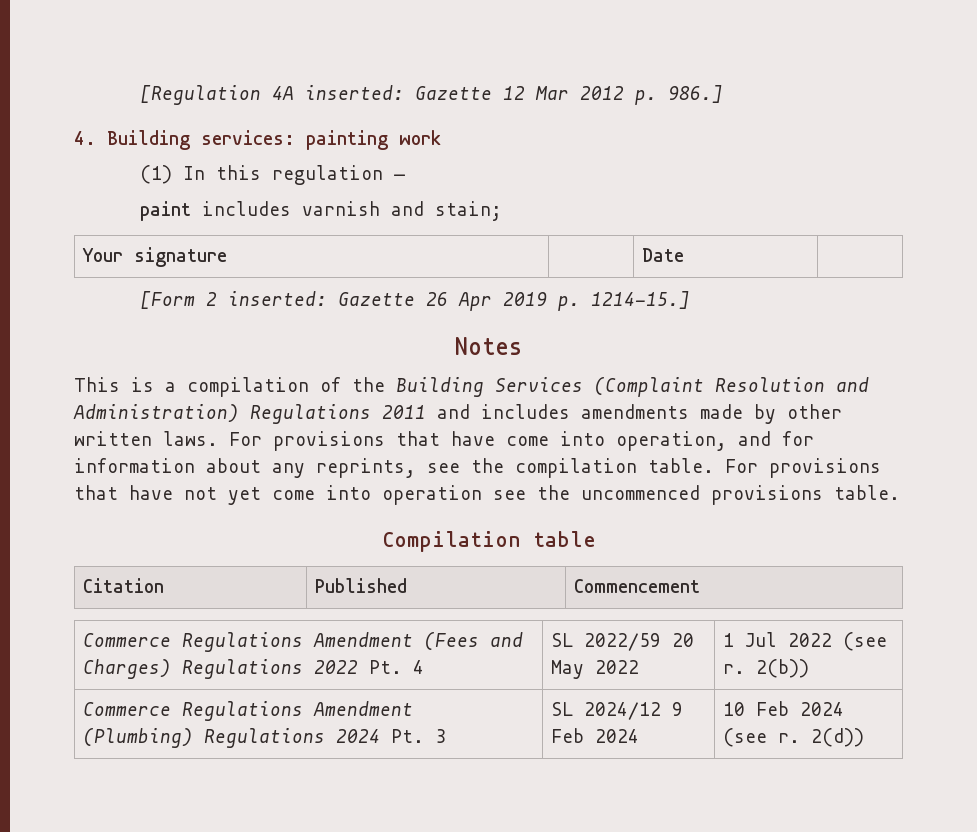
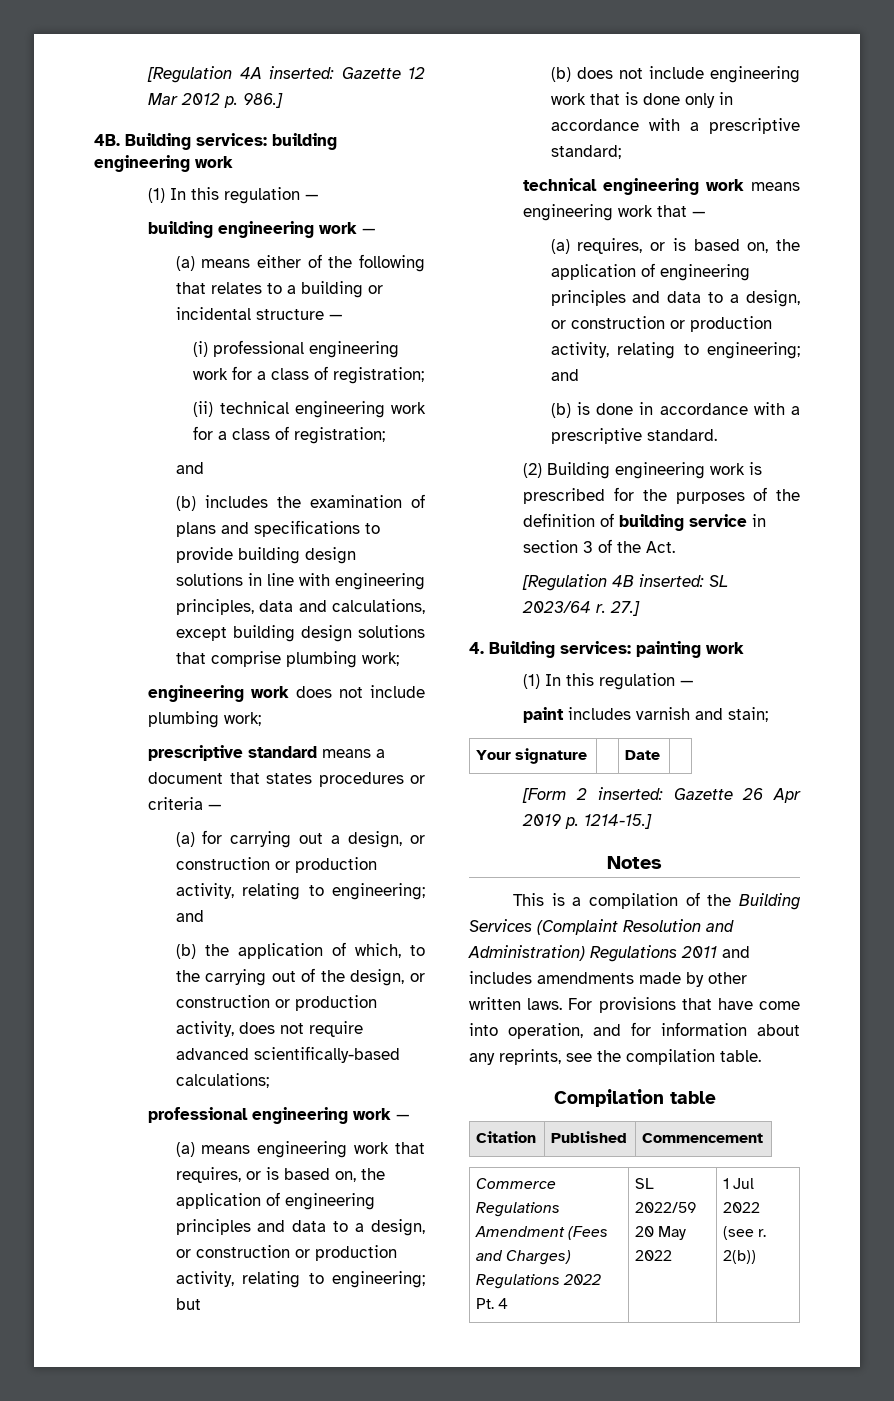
+ 4B. Building services: building engineering work
+ (1) In this regulation —
+ building engineering work —
+ (a) means either of the following that relates to a building or incidental structure —
+ (i) professional engineering work for a class of registration;
+ (ii) technical engineering work for a class of registration;
+ and
+ (b) includes the examination of plans and specifications to provide building design solutions in line with engineering principles, data and calculations, except building design solutions that comprise plumbing work;
+ engineering work does not include plumbing work;
+ prescriptive standard means a document that states procedures or criteria —
+ (a) for carrying out a design, or construction or production activity, relating to engineering; and
+ (b) the application of which, to the carrying out of the design, or construction or production activity, does not require advanced scientifically-based calculations;
+ professional engineering work —
+ (a) means engineering work that requires, or is based on, the application of engineering principles and data to a design, or construction or production activity, relating to engineering; but
+ (b) does not include engineering work that is done only in accordance with a prescriptive standard;
+ technical engineering work means engineering work that —
+ (a) requires, or is based on, the application of engineering principles and data to a design, or construction or production activity, relating to engineering; and
+ (b) is done in accordance with a prescriptive standard.
+ (2) Building engineering work is prescribed for the purposes of the definition of building service in section 3 of the Act.
+ [Regulation 4B inserted: SL 2023/64 r. 27.]
- For provisions that have not yet come into operation see the uncommenced provisions table.
- Commerce Regulations Amendment (Plumbing) Regulations 2024 Pt. 3 | SL 2024/12 9 Feb 2024 | 10 Feb 2024 (see r. 2(d))

